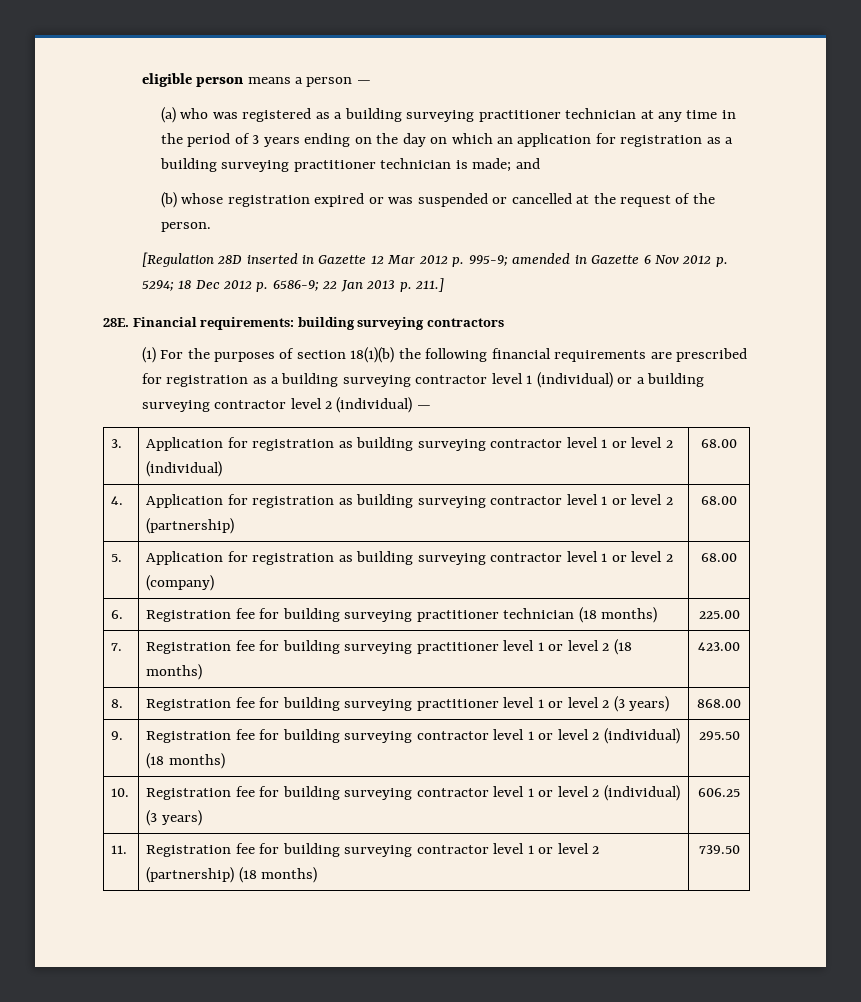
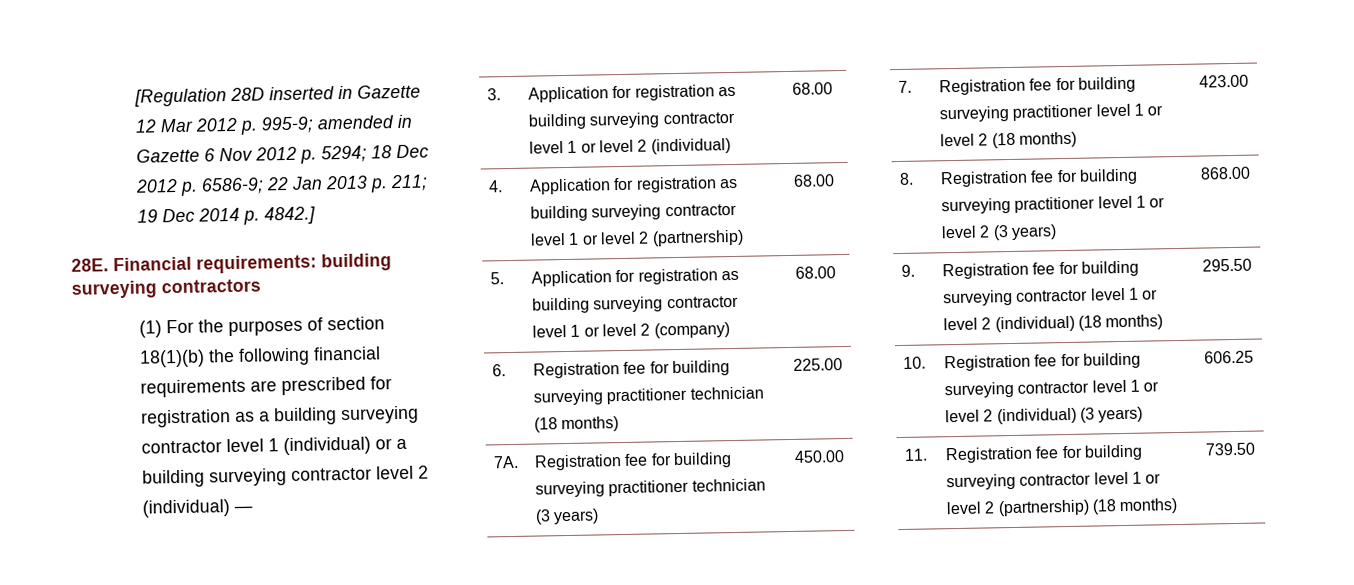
- eligible person means a person —
- (a) who was registered as a building surveying practitioner technician at any time in the period of 3 years ending on the day on which an application for registration as a building surveying practitioner technician is made; and
- (b) whose registration expired or was suspended or cancelled at the request of the person.
- [Regulation 28D inserted in Gazette 12 Mar 2012 p. 995-9; amended in Gazette 6 Nov 2012 p. 5294; 18 Dec 2012 p. 6586-9; 22 Jan 2013 p. 211.]
+ [Regulation 28D inserted in Gazette 12 Mar 2012 p. 995-9; amended in Gazette 6 Nov 2012 p. 5294; 18 Dec 2012 p. 6586-9; 22 Jan 2013 p. 211; 19 Dec 2014 p. 4842.]
+ 7A. | Registration fee for building surveying practitioner technician (3 years) | 450.00

